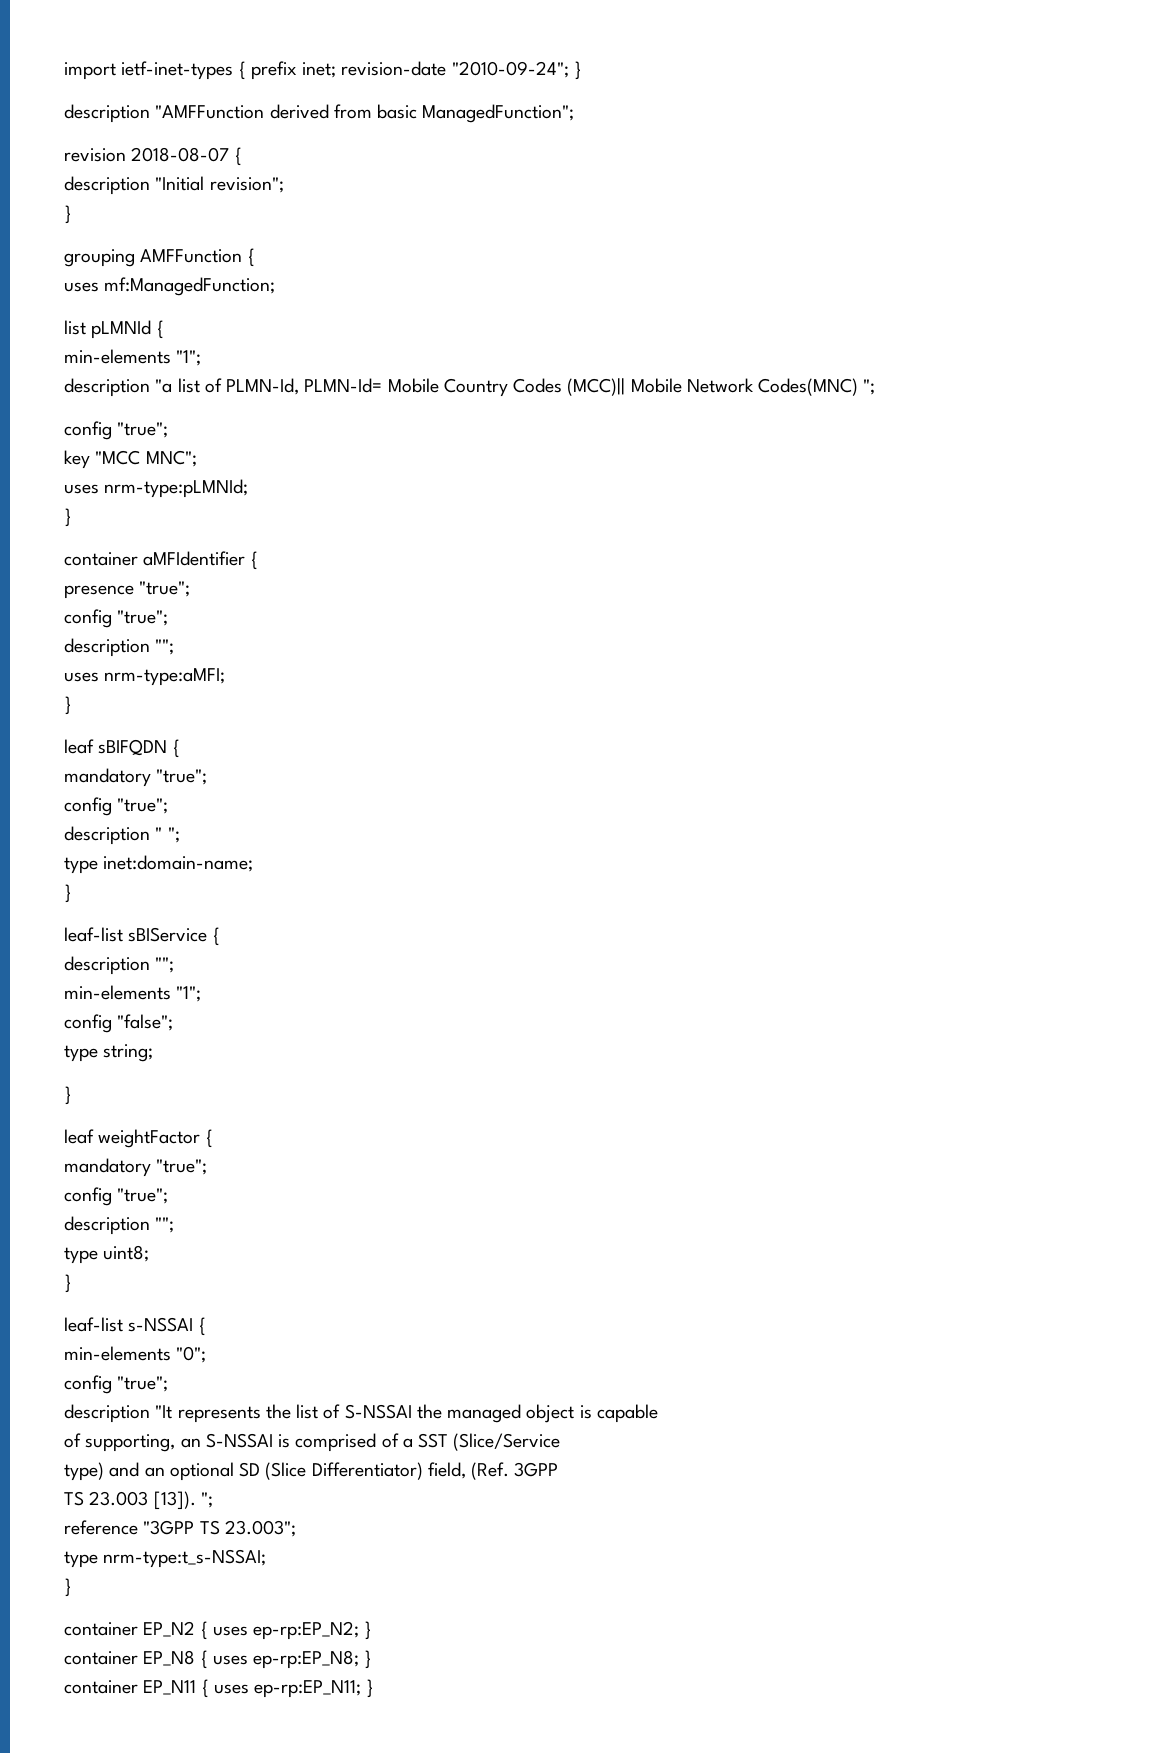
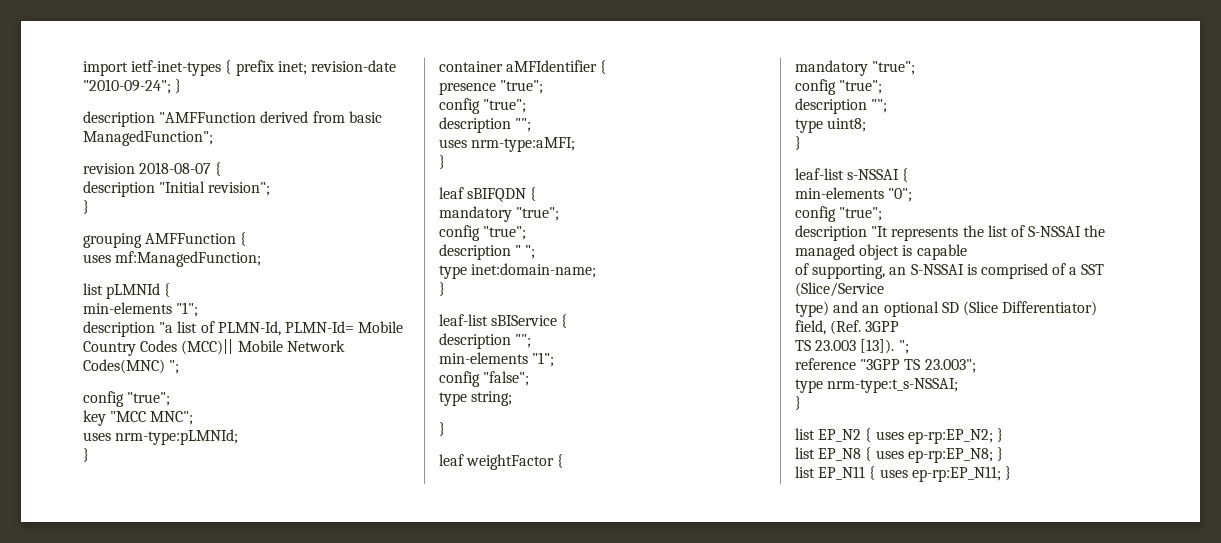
- container EP_N2 { uses ep-rp:EP_N2; }
+ list EP_N2 { uses ep-rp:EP_N2; }
- container EP_N8 { uses ep-rp:EP_N8; }
+ list EP_N8 { uses ep-rp:EP_N8; }
- container EP_N11 { uses ep-rp:EP_N11; }
+ list EP_N11 { uses ep-rp:EP_N11; }

